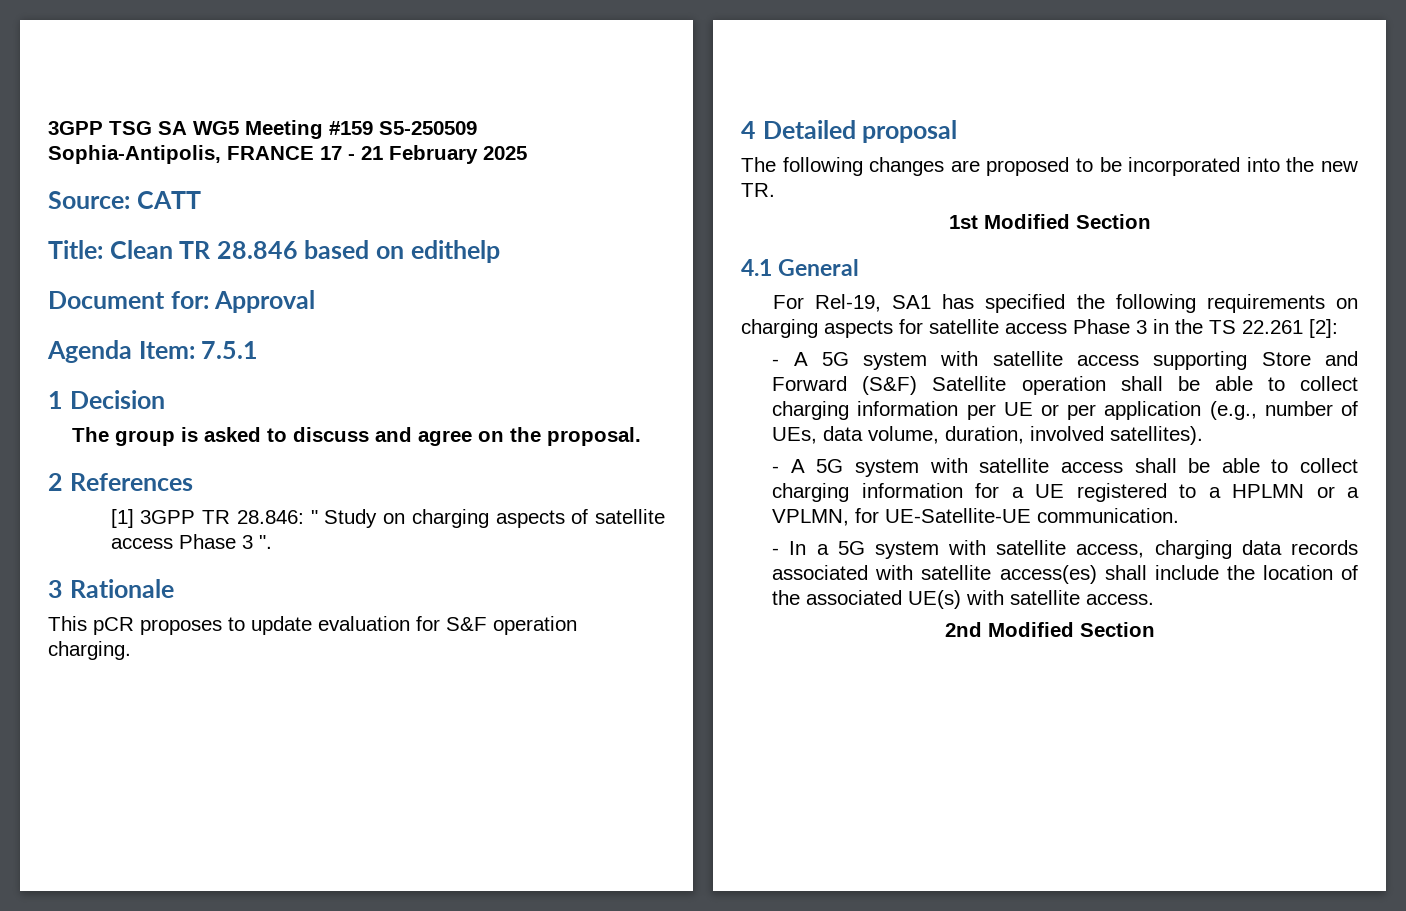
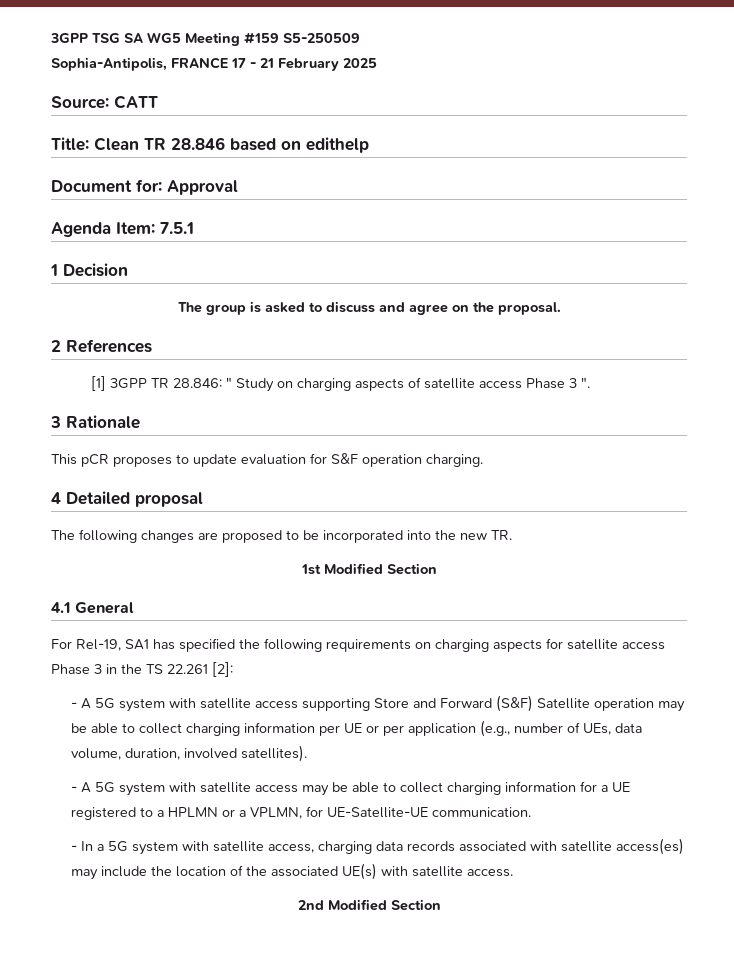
- - A 5G system with satellite access supporting Store and Forward (S&F) Satellite operation shall be able to collect charging information per UE or per application (e.g., number of UEs, data volume, duration, involved satellites).
+ - A 5G system with satellite access supporting Store and Forward (S&F) Satellite operation may be able to collect charging information per UE or per application (e.g., number of UEs, data volume, duration, involved satellites).
- - A 5G system with satellite access shall be able to collect charging information for a UE registered to a HPLMN or a VPLMN, for UE-Satellite-UE communication.
+ - A 5G system with satellite access may be able to collect charging information for a UE registered to a HPLMN or a VPLMN, for UE-Satellite-UE communication.
- - In a 5G system with satellite access, charging data records associated with satellite access(es) shall include the location of the associated UE(s) with satellite access.
+ - In a 5G system with satellite access, charging data records associated with satellite access(es) may include the location of the associated UE(s) with satellite access.

